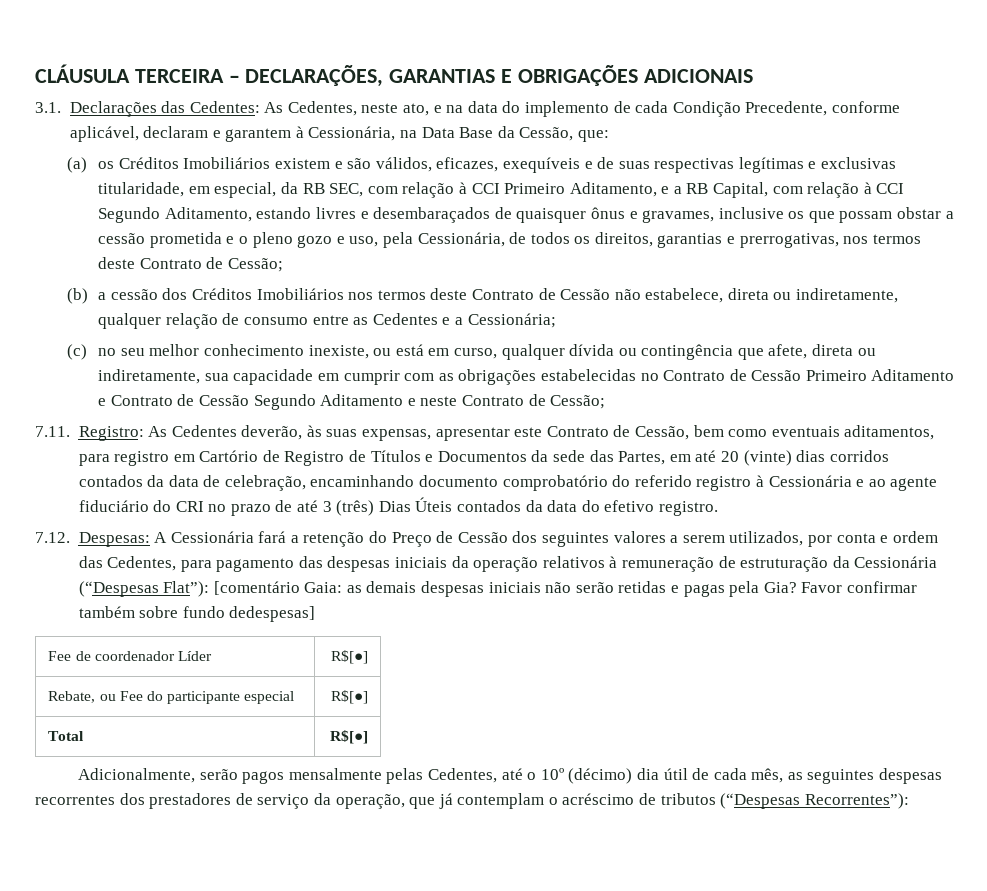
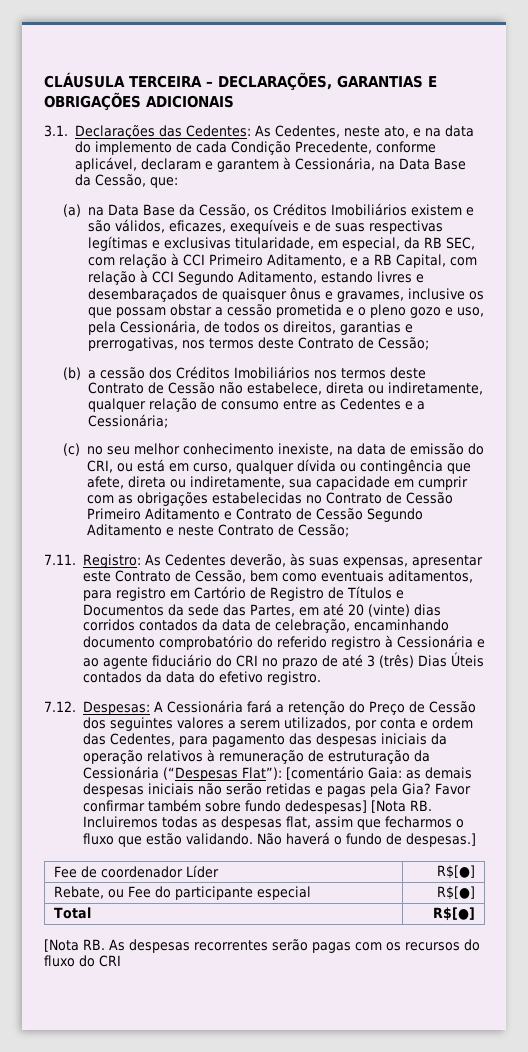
- (a) os Créditos Imobiliários existem e são válidos, eficazes, exequíveis e de suas respectivas legítimas e exclusivas titularidade, em especial, da RB SEC, com relação à CCI Primeiro Aditamento, e a RB Capital, com relação à CCI Segundo Aditamento, estando livres e desembaraçados de quaisquer ônus e gravames, inclusive os que possam obstar a cessão prometida e o pleno gozo e uso, pela Cessionária, de todos os direitos, garantias e prerrogativas, nos termos deste Contrato de Cessão;
+ (a) na Data Base da Cessão, os Créditos Imobiliários existem e são válidos, eficazes, exequíveis e de suas respectivas legítimas e exclusivas titularidade, em especial, da RB SEC, com relação à CCI Primeiro Aditamento, e a RB Capital, com relação à CCI Segundo Aditamento, estando livres e desembaraçados de quaisquer ônus e gravames, inclusive os que possam obstar a cessão prometida e o pleno gozo e uso, pela Cessionária, de todos os direitos, garantias e prerrogativas, nos termos deste Contrato de Cessão;
- (c) no seu melhor conhecimento inexiste, ou está em curso, qualquer dívida ou contingência que afete, direta ou indiretamente, sua capacidade em cumprir com as obrigações estabelecidas no Contrato de Cessão Primeiro Aditamento e Contrato de Cessão Segundo Aditamento e neste Contrato de Cessão;
+ (c) no seu melhor conhecimento inexiste, na data de emissão do CRI, ou está em curso, qualquer dívida ou contingência que afete, direta ou indiretamente, sua capacidade em cumprir com as obrigações estabelecidas no Contrato de Cessão Primeiro Aditamento e Contrato de Cessão Segundo Aditamento e neste Contrato de Cessão;
- Favor confirmar também sobre fundo dedespesas]
+ Favor confirmar também sobre fundo dedespesas] [Nota RB. Incluiremos todas as despesas flat, assim que fecharmos o fluxo que estão validando. Não haverá o fundo de despesas.]
- Adicionalmente, serão pagos mensalmente pelas Cedentes, até o 10º (décimo) dia útil de cada mês, as seguintes despesas recorrentes dos prestadores de serviço da operação, que já contemplam o acréscimo de tributos (“Despesas Recorrentes”):
+ [Nota RB. As despesas recorrentes serão pagas com os recursos do fluxo do CRI

